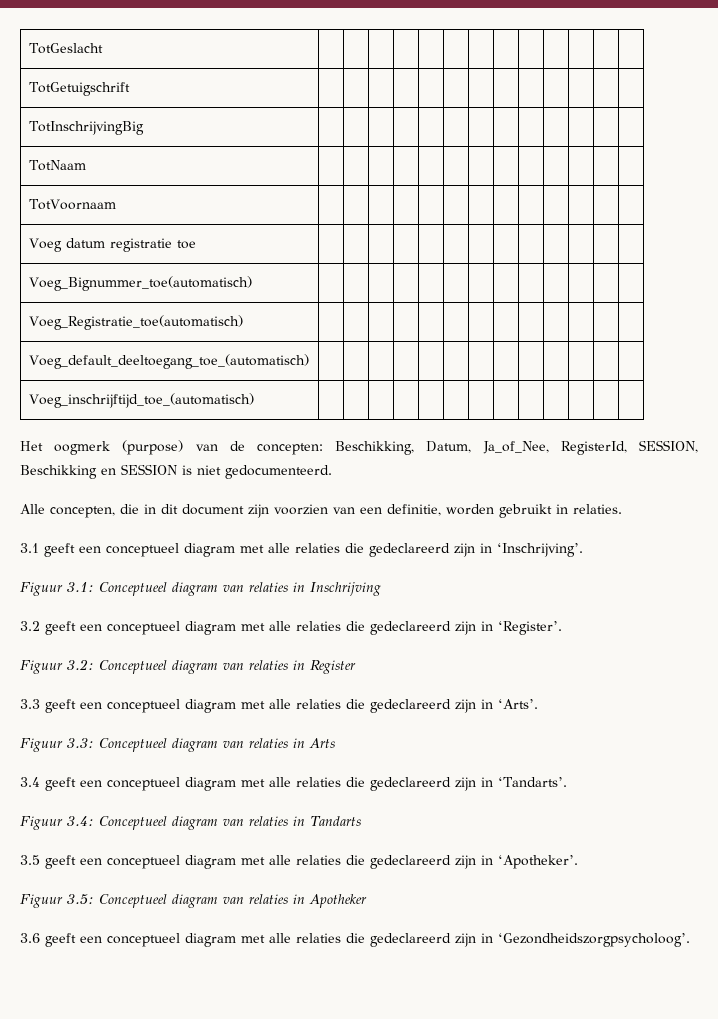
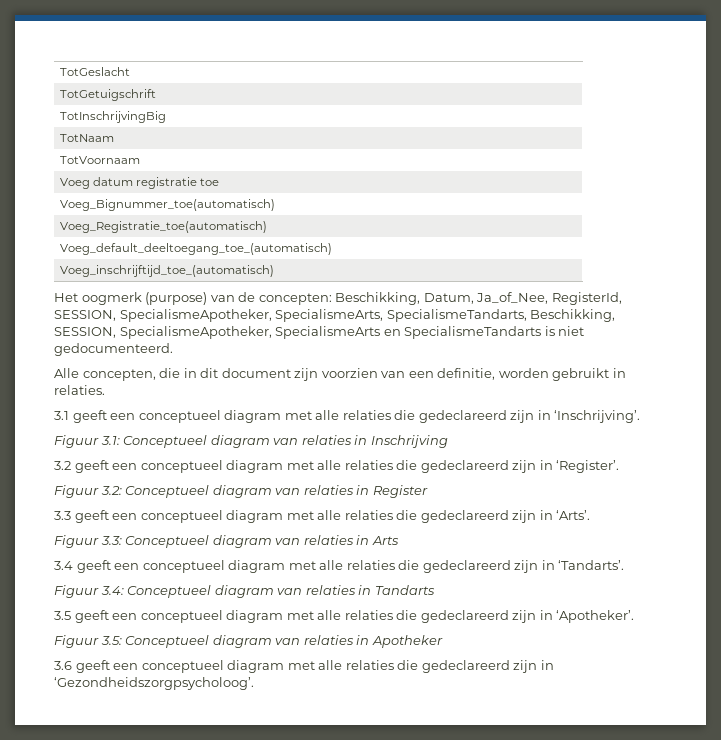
- Het oogmerk (purpose) van de concepten: Beschikking, Datum, Ja_of_Nee, RegisterId, SESSION, Beschikking en SESSION is niet gedocumenteerd.
+ Het oogmerk (purpose) van de concepten: Beschikking, Datum, Ja_of_Nee, RegisterId, SESSION, SpecialismeApotheker, SpecialismeArts, SpecialismeTandarts, Beschikking, SESSION, SpecialismeApotheker, SpecialismeArts en SpecialismeTandarts is niet gedocumenteerd.

